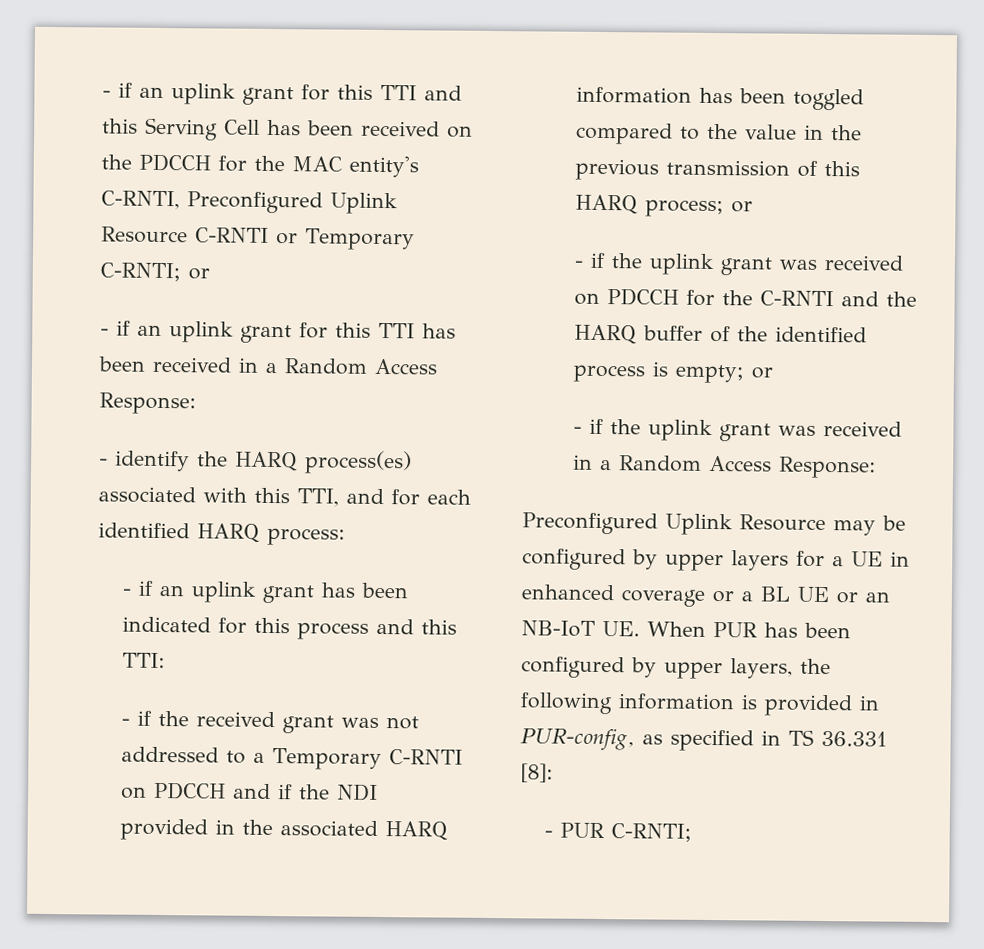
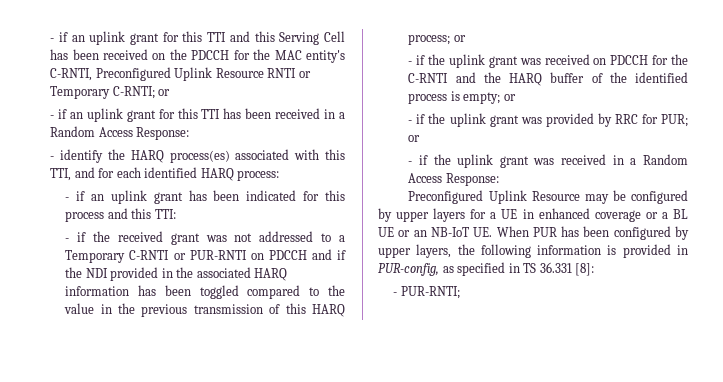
- - if an uplink grant for this TTI and this Serving Cell has been received on the PDCCH for the MAC entity's C-RNTI, Preconfigured Uplink Resource C-RNTI or Temporary C-RNTI; or
+ - if an uplink grant for this TTI and this Serving Cell has been received on the PDCCH for the MAC entity's C-RNTI, Preconfigured Uplink Resource RNTI or Temporary C-RNTI; or
- - if the received grant was not addressed to a Temporary C-RNTI on PDCCH and if the NDI provided in the associated HARQ information has been toggled compared to the value in the previous transmission of this HARQ process; or
+ - if the received grant was not addressed to a Temporary C-RNTI or PUR-RNTI on PDCCH and if the NDI provided in the associated HARQ information has been toggled compared to the value in the previous transmission of this HARQ process; or
+ - if the uplink grant was provided by RRC for PUR; or
- - PUR C-RNTI;
+ - PUR-RNTI;

